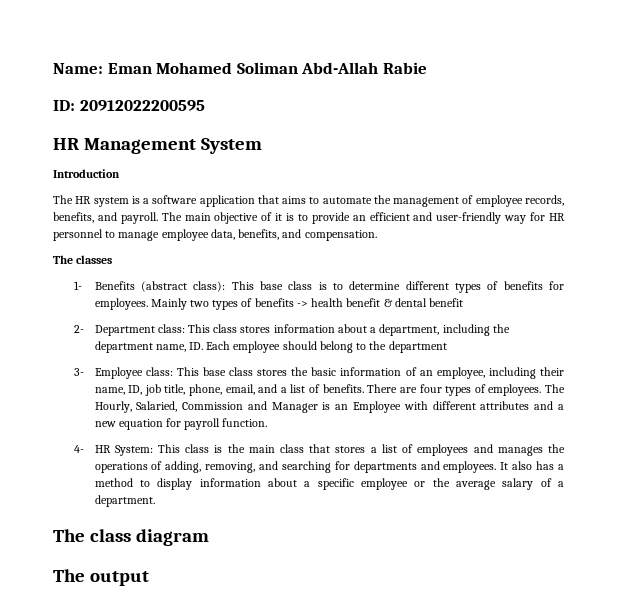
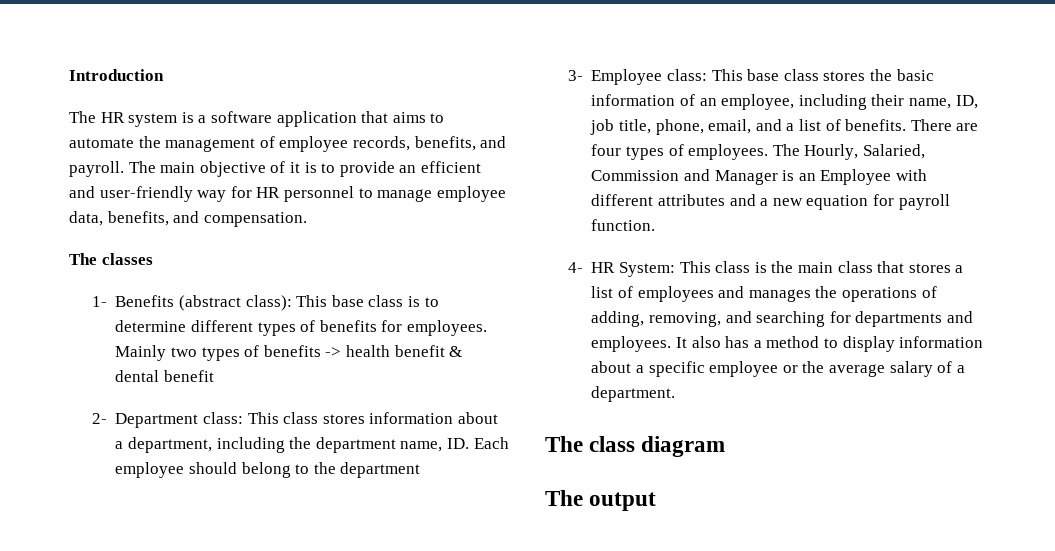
- Name: Eman Mohamed Soliman Abd-Allah Rabie
- ID: 20912022200595
- HR Management System

